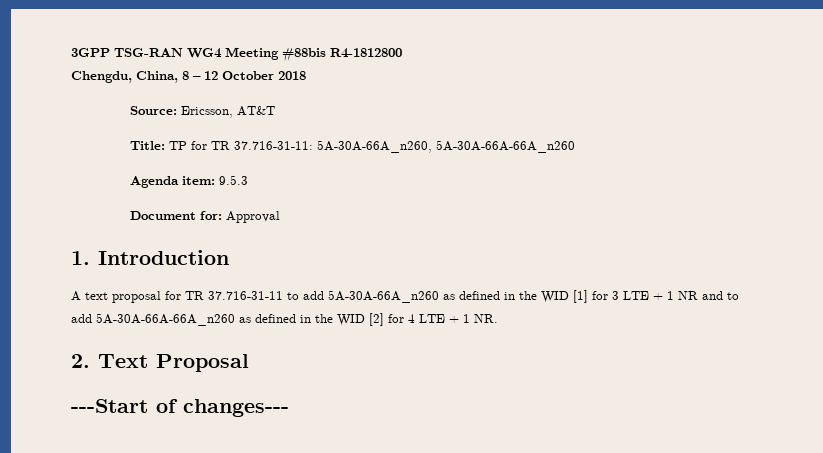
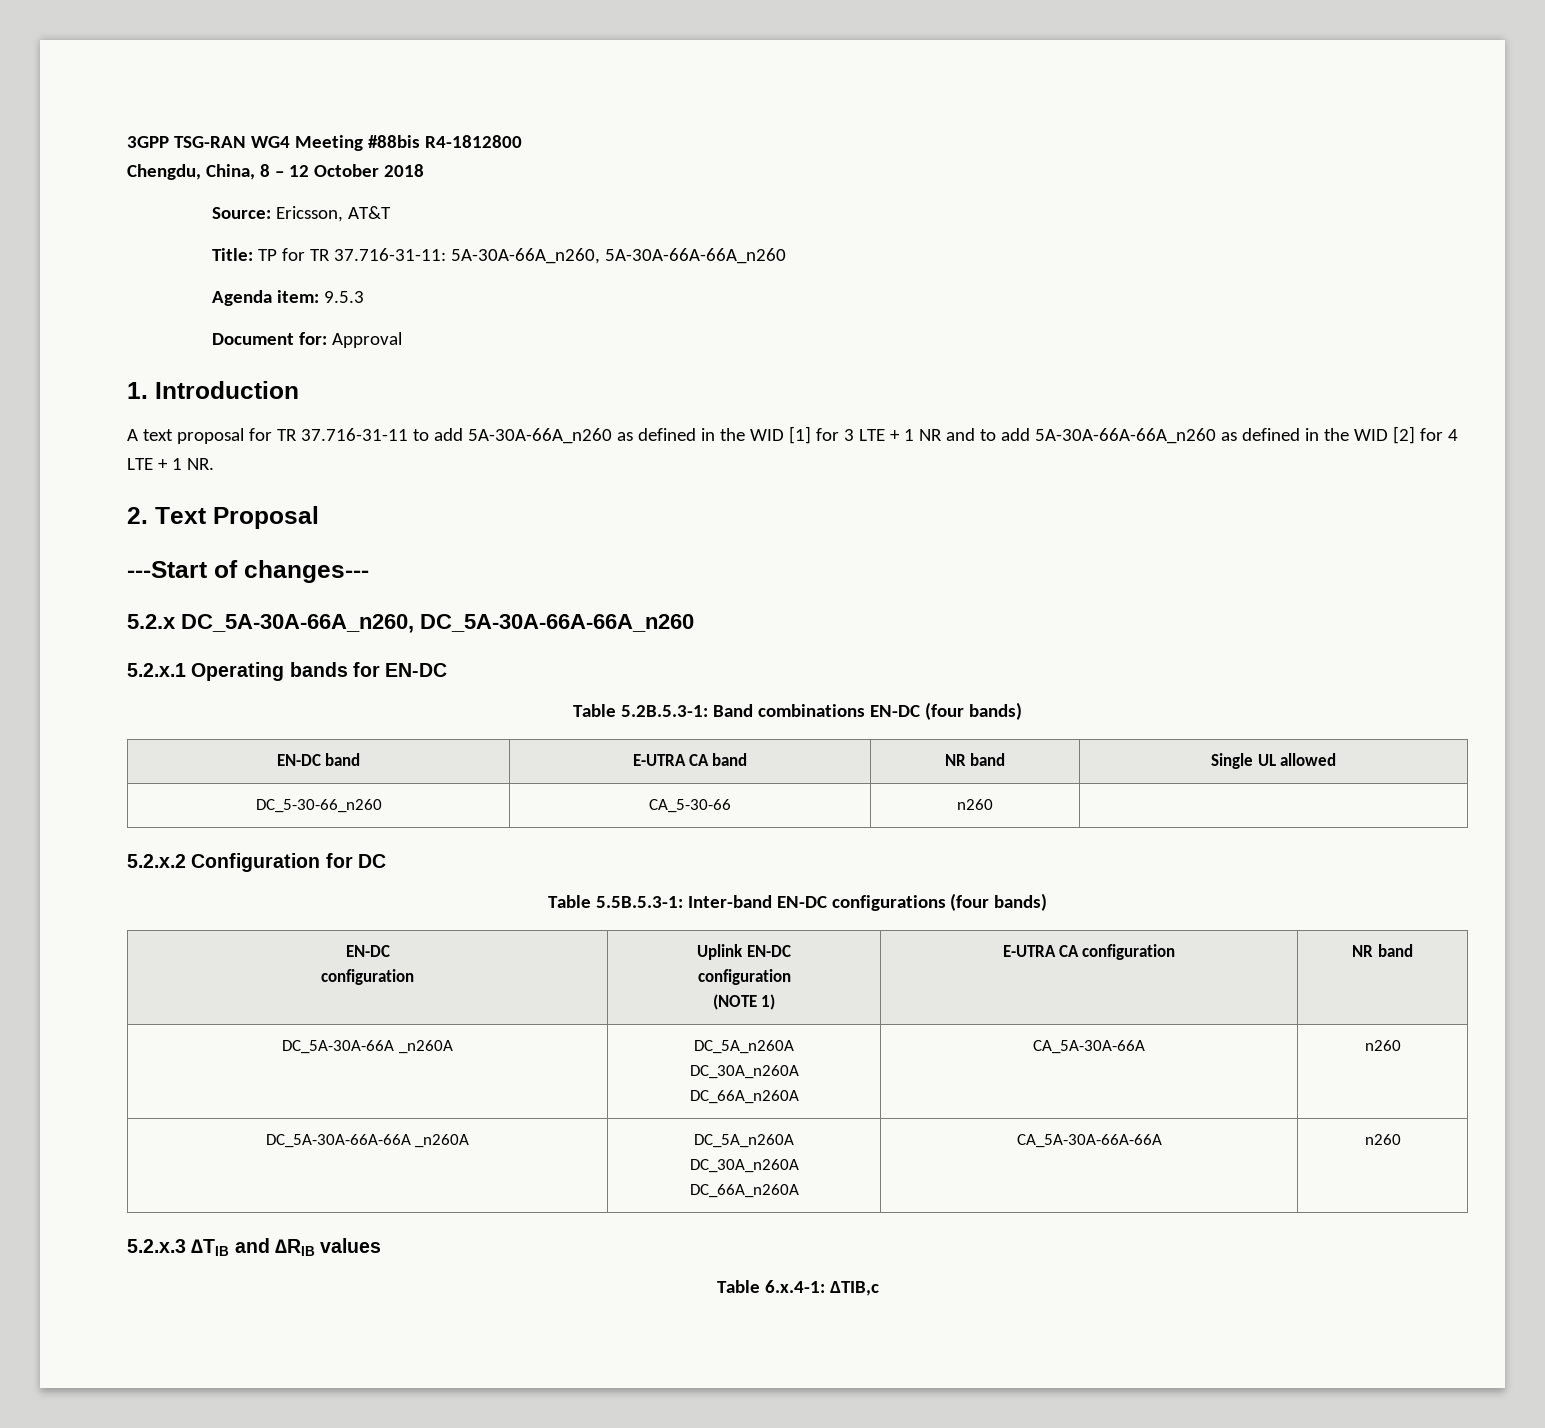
+ 5.2.x DC_5A-30A-66A_n260, DC_5A-30A-66A-66A_n260
+ 5.2.x.1 Operating bands for EN-DC
+ Table 5.2B.5.3-1: Band combinations EN-DC (four bands)
+ EN-DC band | E-UTRA CA band | NR band | Single UL allowed
+ DC_5-30-66_n260 | CA_5-30-66 | n260 |
+ 5.2.x.2 Configuration for DC
+ Table 5.5B.5.3-1: Inter-band EN-DC configurations (four bands)
+ EN-DC
+ configuration | Uplink EN-DC
+ configuration
+ (NOTE 1) | E-UTRA CA configuration | NR band
+ DC_5A-30A-66A _n260A | DC_5A_n260A
+ DC_30A_n260A
+ DC_66A_n260A | CA_5A-30A-66A | n260
+ DC_5A-30A-66A-66A _n260A | DC_5A_n260A
+ DC_30A_n260A
+ DC_66A_n260A | CA_5A-30A-66A-66A | n260
+ 5.2.x.3 ∆TIB and ∆RIB values
+ Table 6.x.4-1: ΔTIB,c

